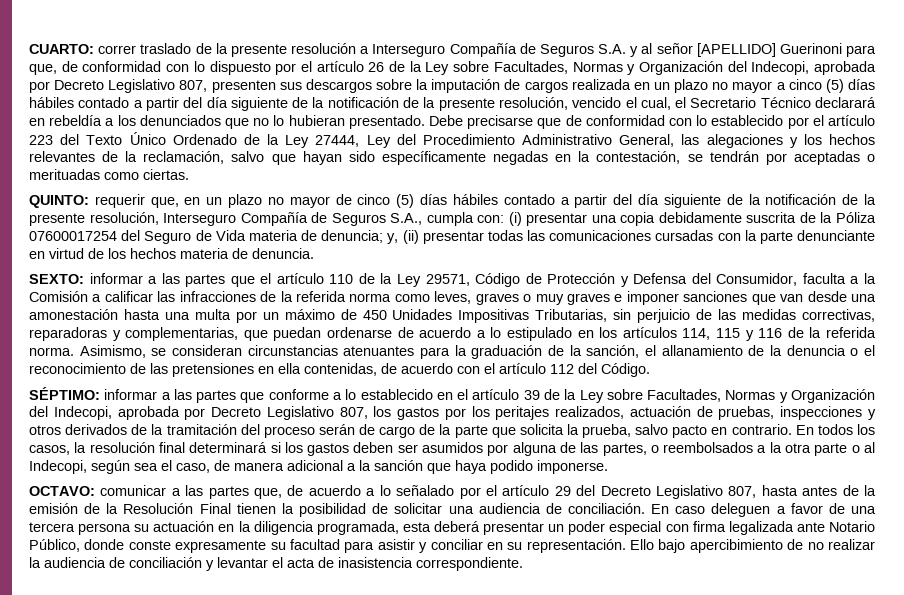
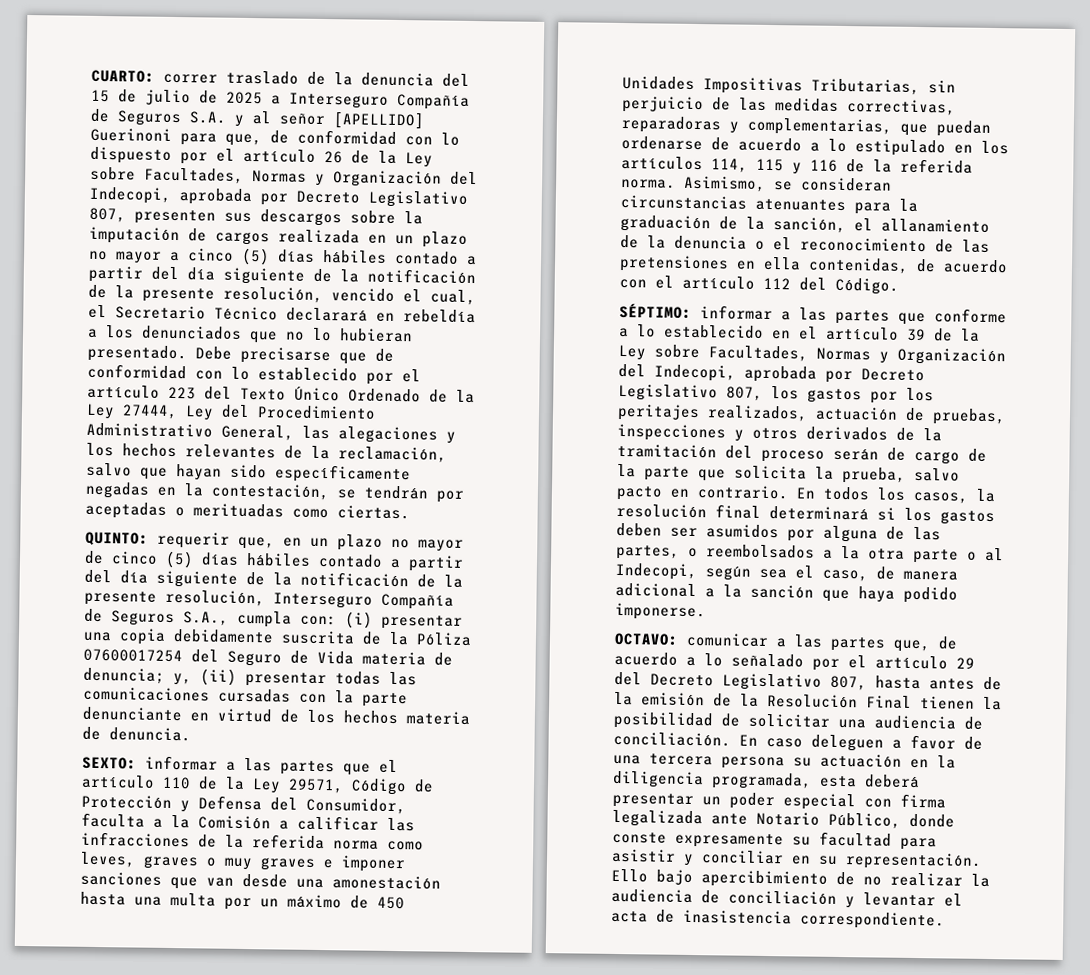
- correr traslado de la presente resolución a Interseguro Compañía de Seguros S.A. y al señor [APELLIDO] Guerinoni para que, de conformidad con lo dispuesto por el artículo 26 de la Ley sobre Facultades, Normas y Organización del Indecopi, aprobada por Decreto Legislativo 807, presenten sus descargos sobre la imputación de cargos realizada en un plazo no mayor a cinco (5) días hábiles contado a partir del día siguiente de la notificación de la presente resolución, vencido el cual, el Secretario Técnico declarará en rebeldía a los denunciados que no lo hubieran presentado.
+ correr traslado de la denuncia del 15 de julio de 2025 a Interseguro Compañía de Seguros S.A. y al señor [APELLIDO] Guerinoni para que, de conformidad con lo dispuesto por el artículo 26 de la Ley sobre Facultades, Normas y Organización del Indecopi, aprobada por Decreto Legislativo 807, presenten sus descargos sobre la imputación de cargos realizada en un plazo no mayor a cinco (5) días hábiles contado a partir del día siguiente de la notificación de la presente resolución, vencido el cual, el Secretario Técnico declarará en rebeldía a los denunciados que no lo hubieran presentado.

